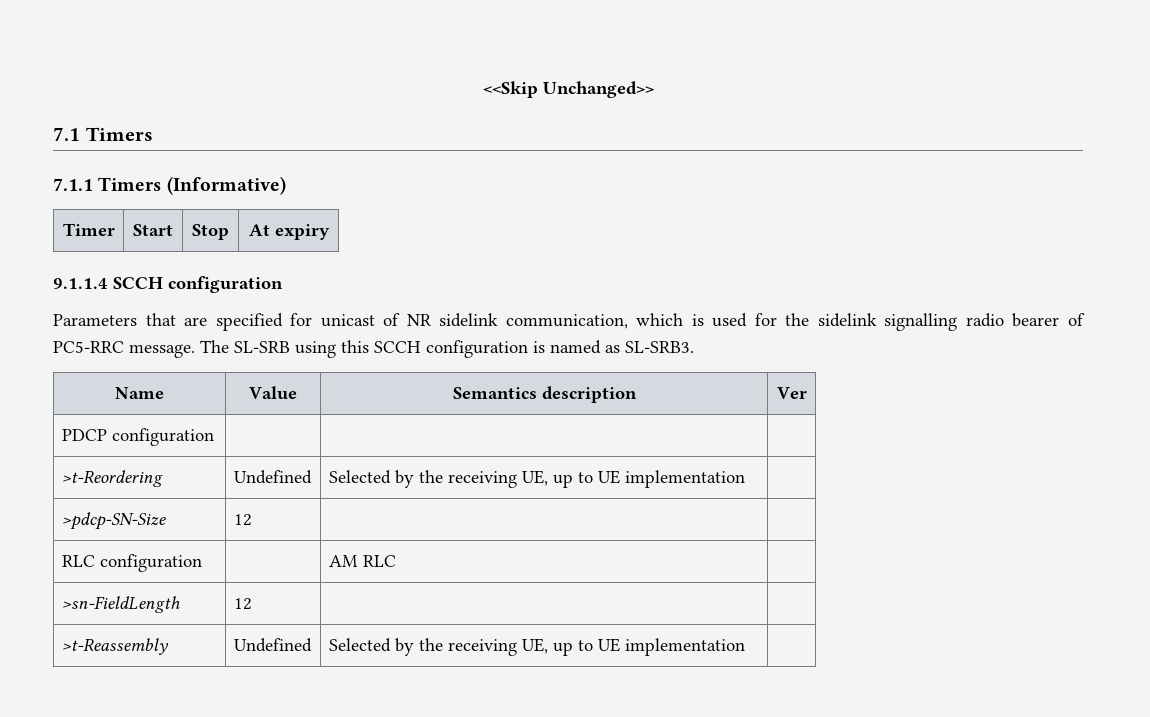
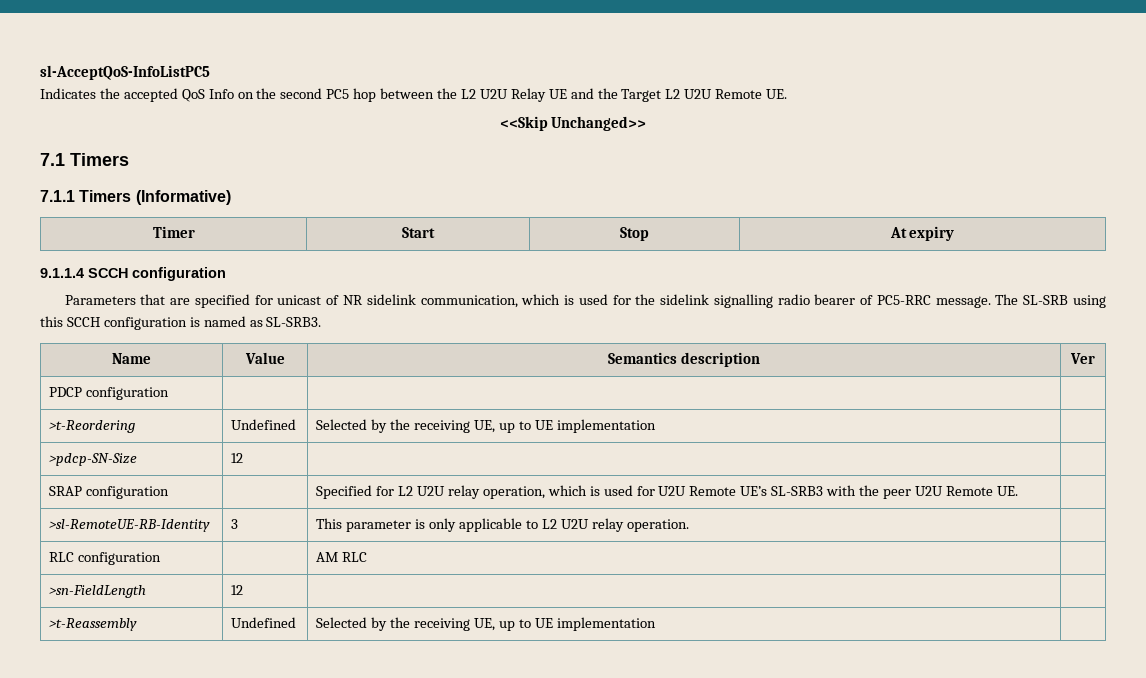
+ sl-AcceptQoS-InfoListPC5
+ Indicates the accepted QoS Info on the second PC5 hop between the L2 U2U Relay UE and the Target L2 U2U Remote UE.
+ SRAP configuration | | Specified for L2 U2U relay operation, which is used for U2U Remote UE’s SL-SRB3 with the peer U2U Remote UE. |
+ >sl-RemoteUE-RB-Identity | 3 | This parameter is only applicable to L2 U2U relay operation. |

